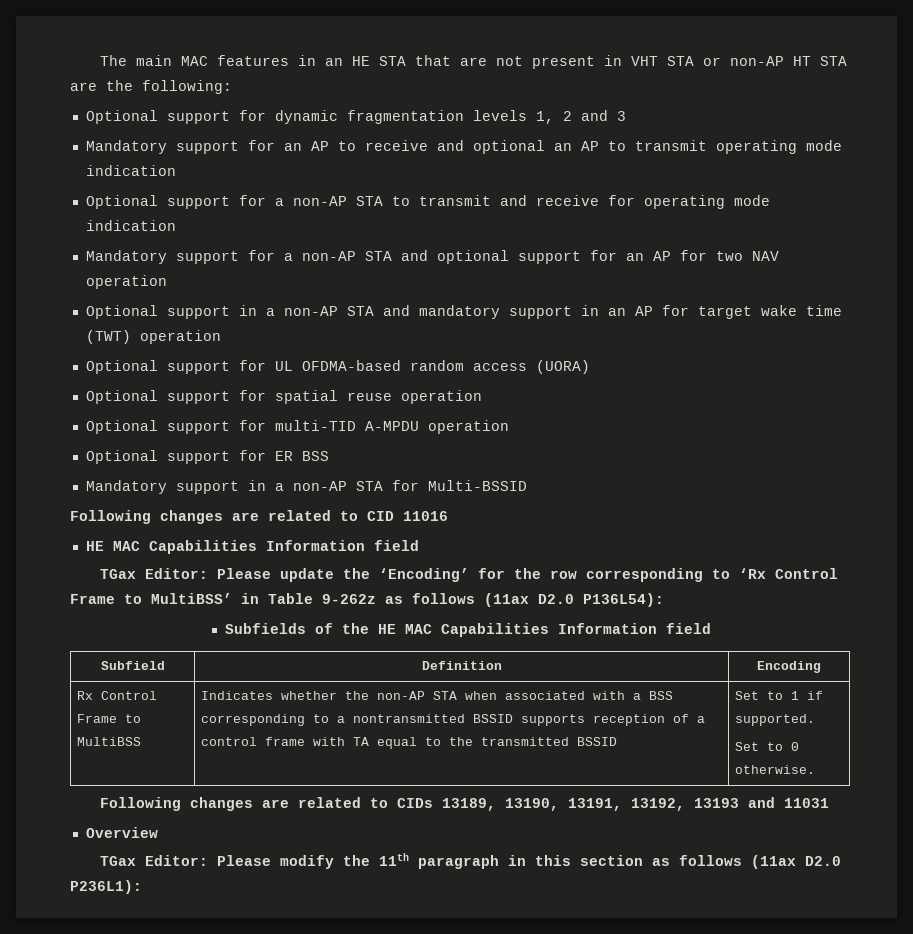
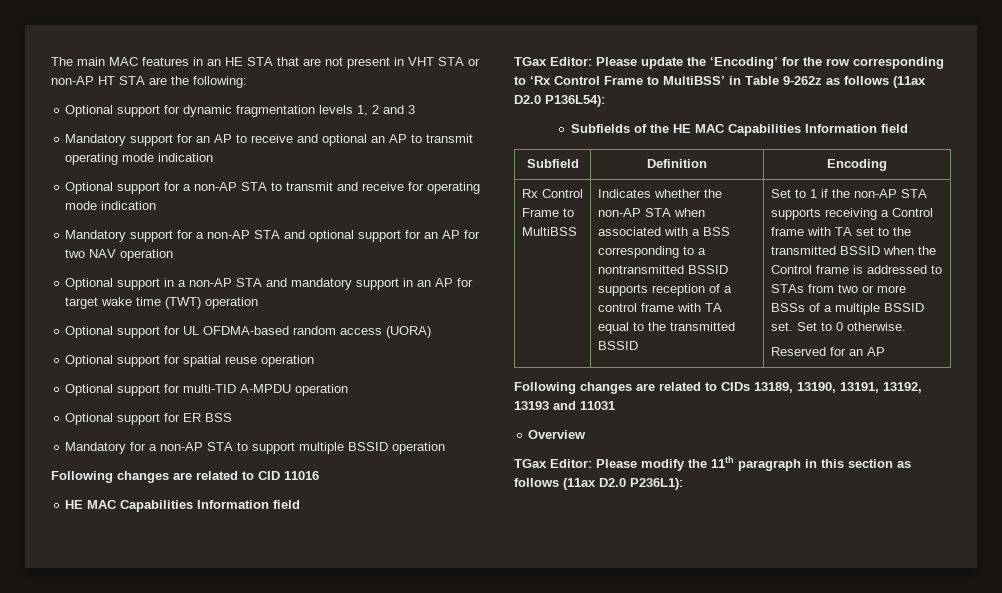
- Mandatory support in a non-AP STA for Multi-BSSID
+ Mandatory for a non-AP STA to support multiple BSSID operation
- Set to 1 if supported.
- Set to 0 otherwise.
+ Set to 1 if the non-AP STA supports receiving a Control frame with TA set to the transmitted BSSID when the Control frame is addressed to STAs from two or more BSSs of a multiple BSSID set. Set to 0 otherwise.
+ Reserved for an AP

